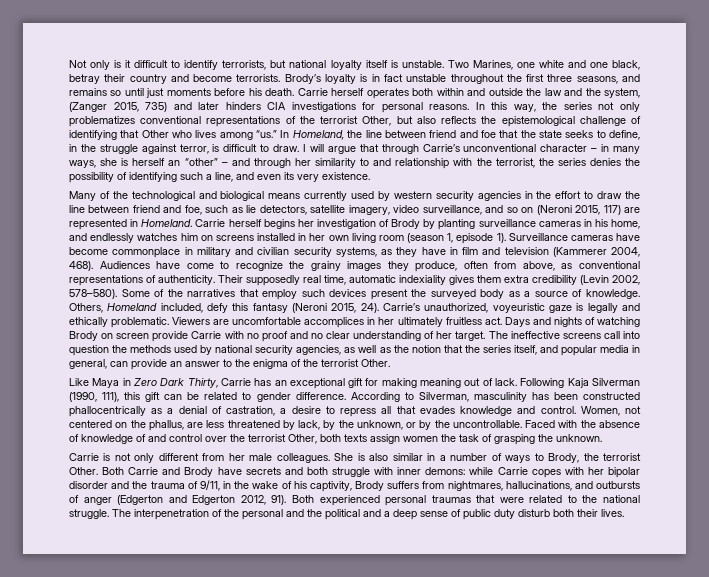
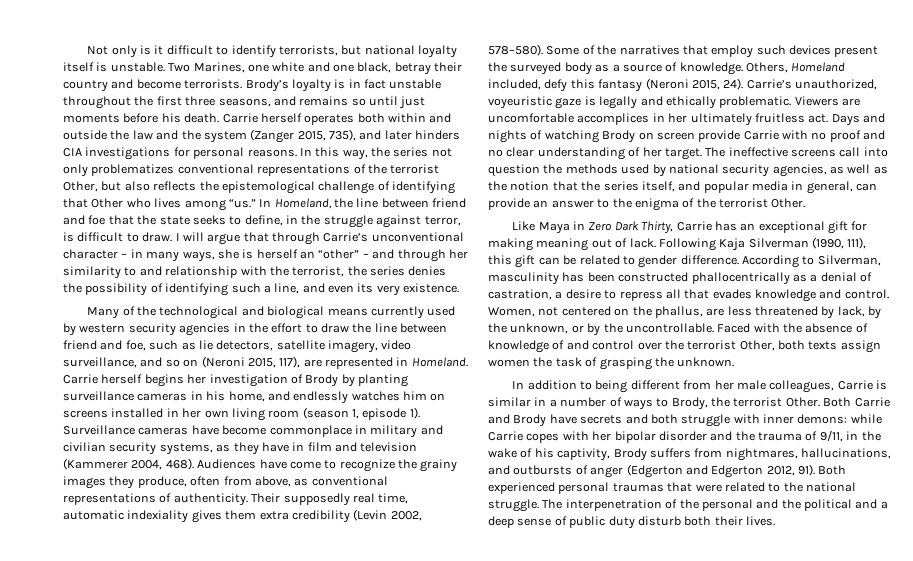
- Carrie herself operates both within and outside the law and the system, (Zanger 2015, 735) and later hinders CIA investigations for personal reasons.
+ Carrie herself operates both within and outside the law and the system (Zanger 2015, 735), and later hinders CIA investigations for personal reasons.
- Many of the technological and biological means currently used by western security agencies in the effort to draw the line between friend and foe, such as lie detectors, satellite imagery, video surveillance, and so on (Neroni 2015, 117) are represented in Homeland.
+ Many of the technological and biological means currently used by western security agencies in the effort to draw the line between friend and foe, such as lie detectors, satellite imagery, video surveillance, and so on (Neroni 2015, 117), are represented in Homeland.
- Carrie is not only different from her male colleagues. She is also similar in a number of ways to Brody, the terrorist Other.
+ In addition to being different from her male colleagues, Carrie is similar in a number of ways to Brody, the terrorist Other.

